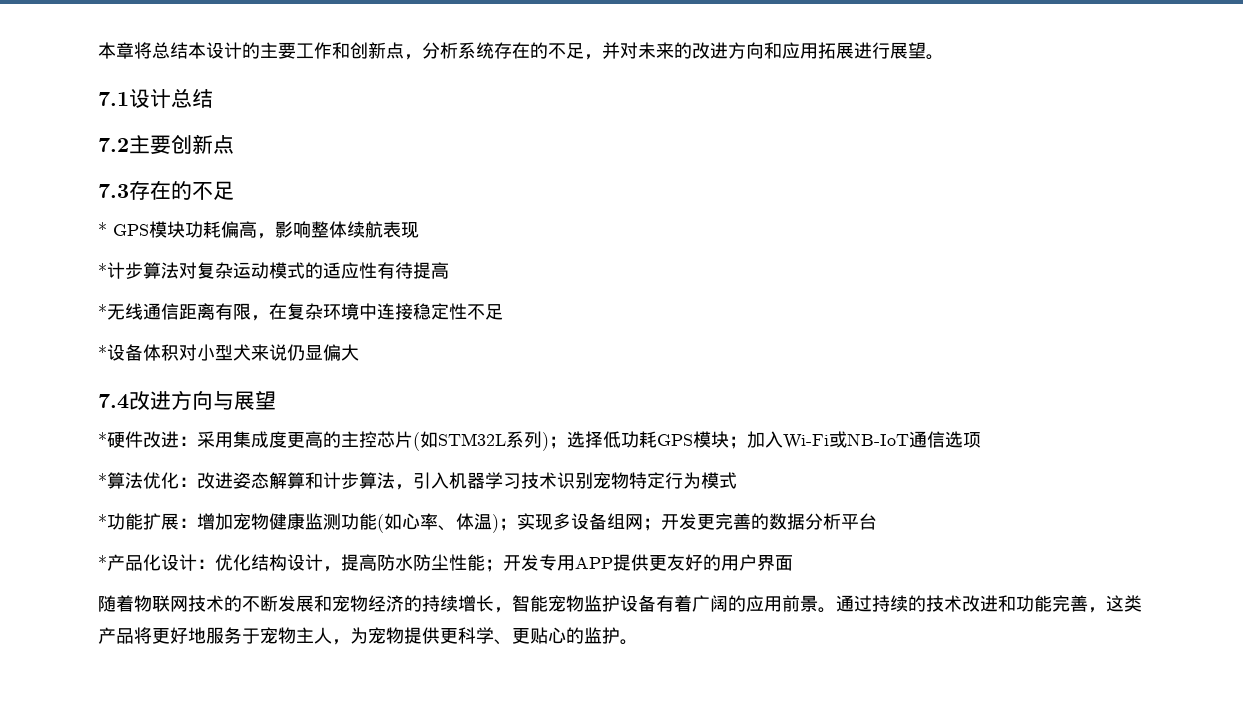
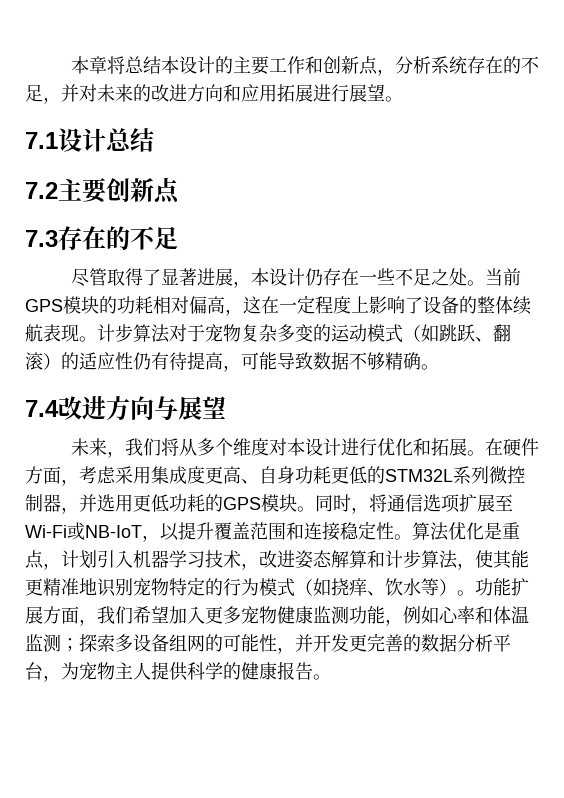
- * GPS模块功耗偏高，影响整体续航表现
- *计步算法对复杂运动模式的适应性有待提高
- *无线通信距离有限，在复杂环境中连接稳定性不足
- *设备体积对小型犬来说仍显偏大
+ 尽管取得了显著进展，本设计仍存在一些不足之处。当前GPS模块的功耗相对偏高，这在一定程度上影响了设备的整体续航表现。计步算法对于宠物复杂多变的运动模式（如跳跃、翻滚）的适应性仍有待提高，可能导致数据不够精确。
- *硬件改进：采用集成度更高的主控芯片(如STM32L系列)；选择低功耗GPS模块；加入Wi-Fi或NB-IoT通信选项
- *算法优化：改进姿态解算和计步算法，引入机器学习技术识别宠物特定行为模式
- *功能扩展：增加宠物健康监测功能(如心率、体温)；实现多设备组网；开发更完善的数据分析平台
- *产品化设计：优化结构设计，提高防水防尘性能；开发专用APP提供更友好的用户界面
- 随着物联网技术的不断发展和宠物经济的持续增长，智能宠物监护设备有着广阔的应用前景。通过持续的技术改进和功能完善，这类产品将更好地服务于宠物主人，为宠物提供更科学、更贴心的监护。
+ 未来，我们将从多个维度对本设计进行优化和拓展。在硬件方面，考虑采用集成度更高、自身功耗更低的STM32L系列微控制器，并选用更低功耗的GPS模块。同时，将通信选项扩展至Wi-Fi或NB-IoT，以提升覆盖范围和连接稳定性。算法优化是重点，计划引入机器学习技术，改进姿态解算和计步算法，使其能更精准地识别宠物特定的行为模式（如挠痒、饮水等）。功能扩展方面，我们希望加入更多宠物健康监测功能，例如心率和体温监测；探索多设备组网的可能性，并开发更完善的数据分析平台，为宠物主人提供科学的健康报告。

